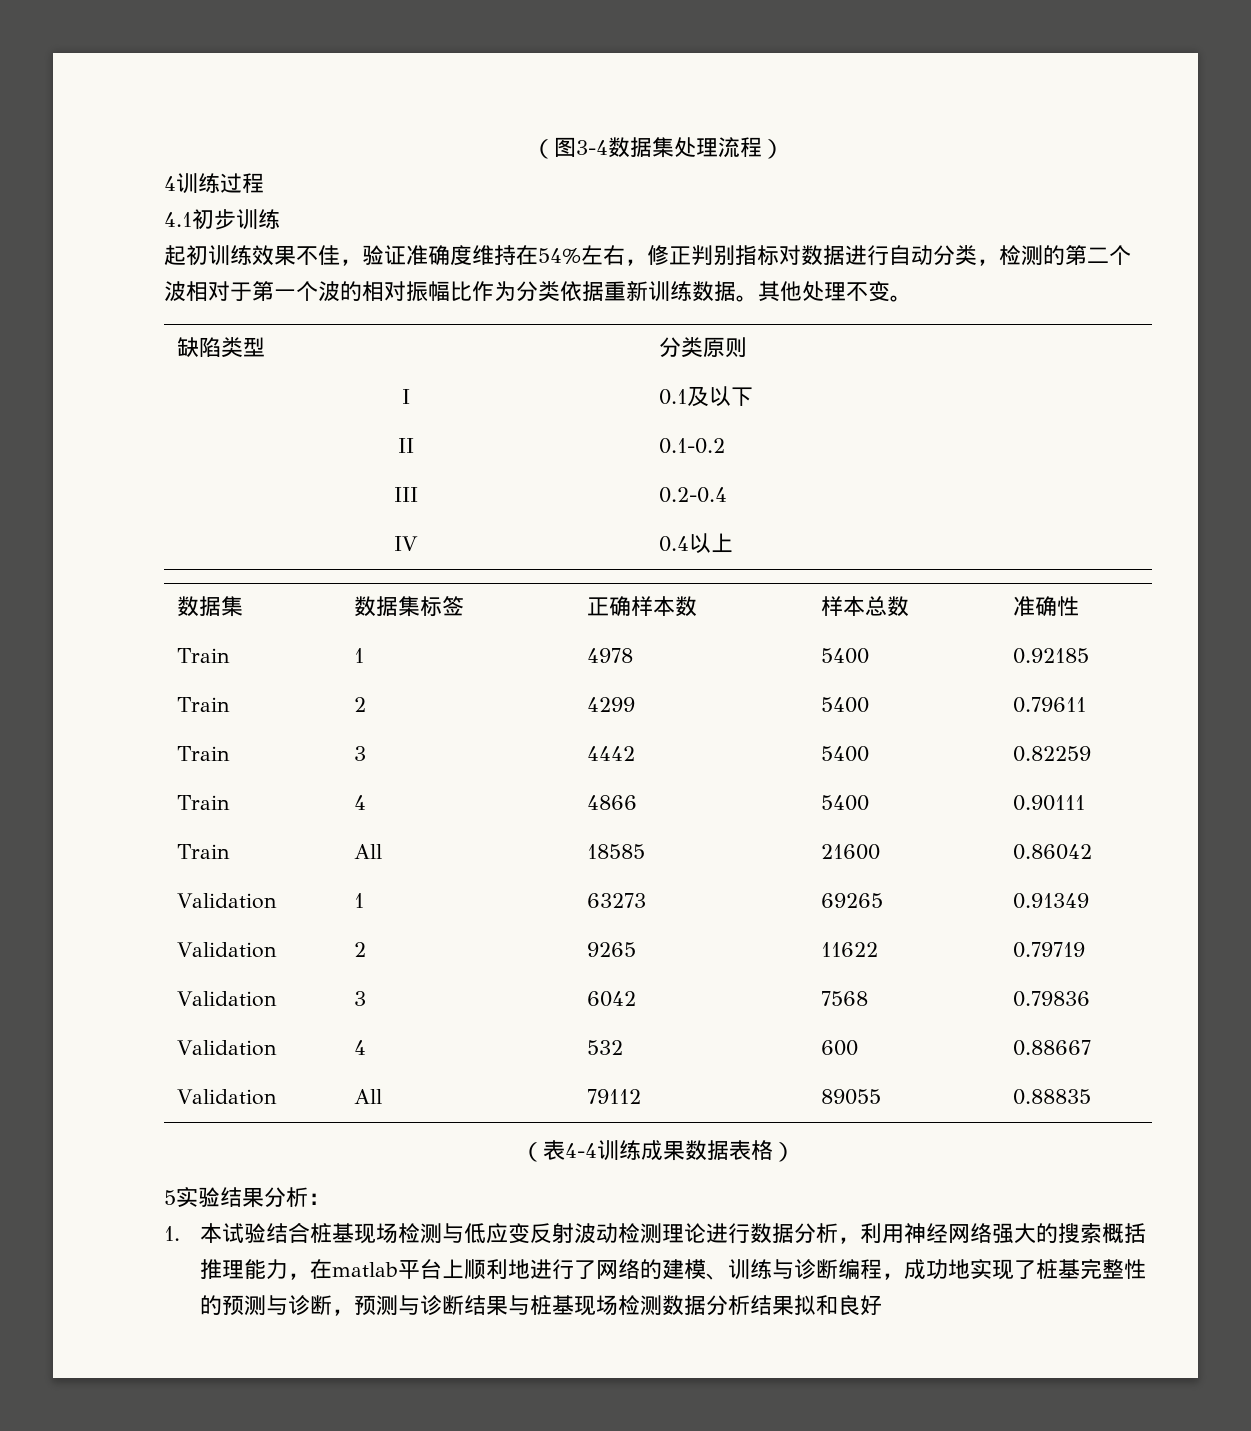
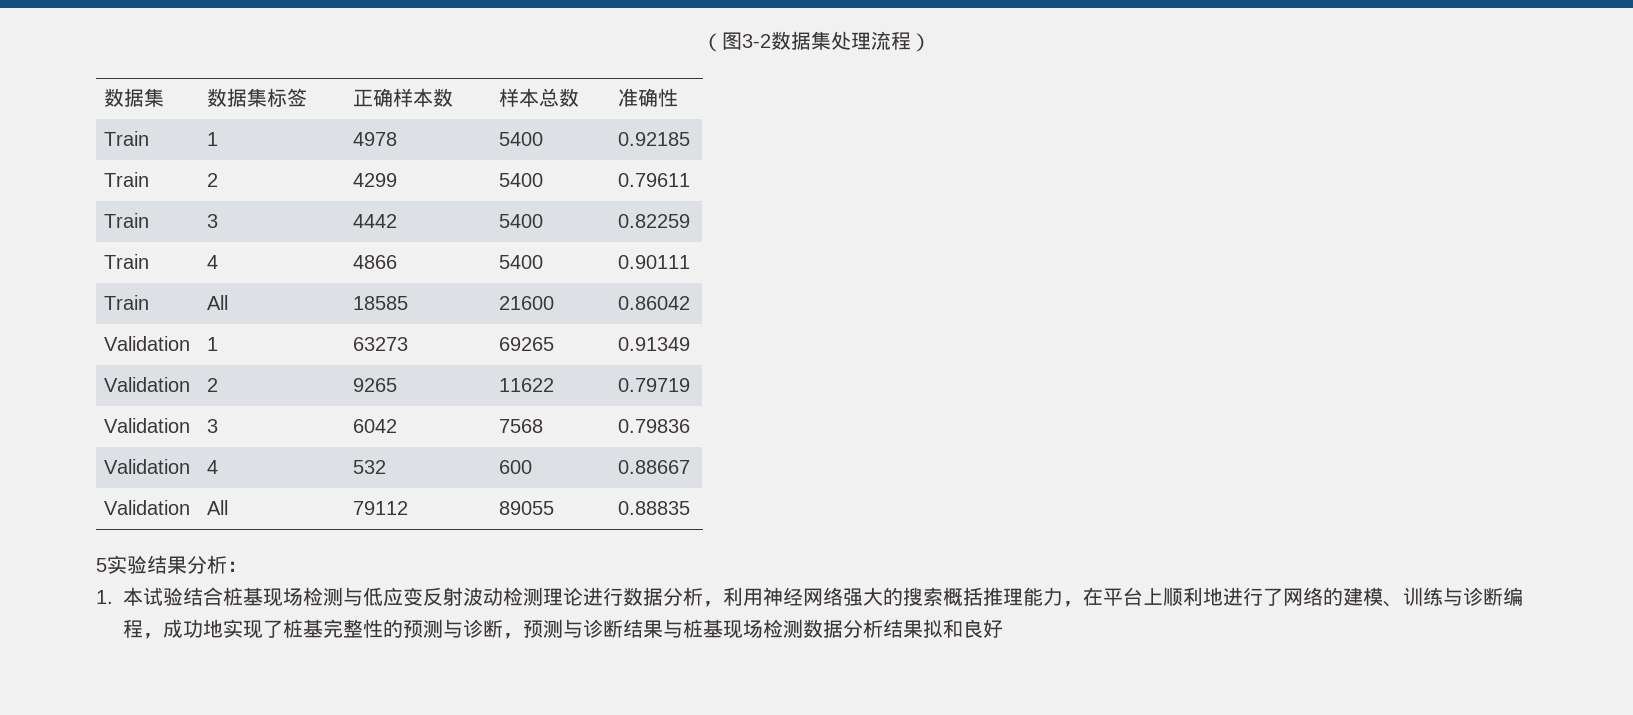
- （图3-4数据集处理流程）
+ （图3-2数据集处理流程）
- 4训练过程
- 4.1初步训练
- 起初训练效果不佳，验证准确度维持在54%左右，修正判别指标对数据进行自动分类，检测的第二个波相对于第一个波的相对振幅比作为分类依据重新训练数据。其他处理不变。
- 缺陷类型 | 分类原则
- I | 0.1及以下
- II | 0.1-0.2
- III | 0.2-0.4
- IV | 0.4以上
- （表4-4训练成果数据表格）
- 1.本试验结合桩基现场检测与低应变反射波动检测理论进行数据分析，利用神经网络强大的搜索概括推理能力，在matlab平台上顺利地进行了网络的建模、训练与诊断编程，成功地实现了桩基完整性的预测与诊断，预测与诊断结果与桩基现场检测数据分析结果拟和良好
+ 1.本试验结合桩基现场检测与低应变反射波动检测理论进行数据分析，利用神经网络强大的搜索概括推理能力，在平台上顺利地进行了网络的建模、训练与诊断编程，成功地实现了桩基完整性的预测与诊断，预测与诊断结果与桩基现场检测数据分析结果拟和良好

